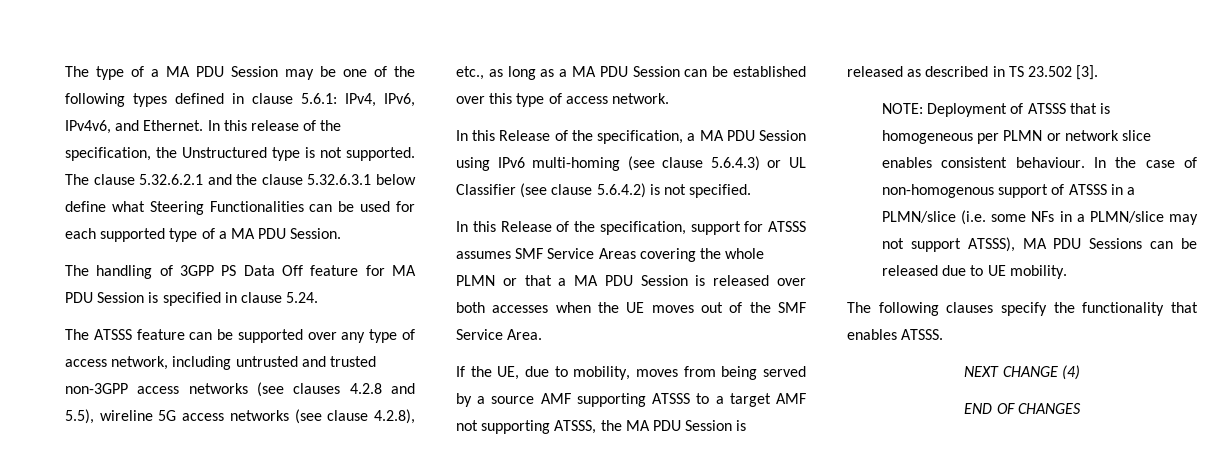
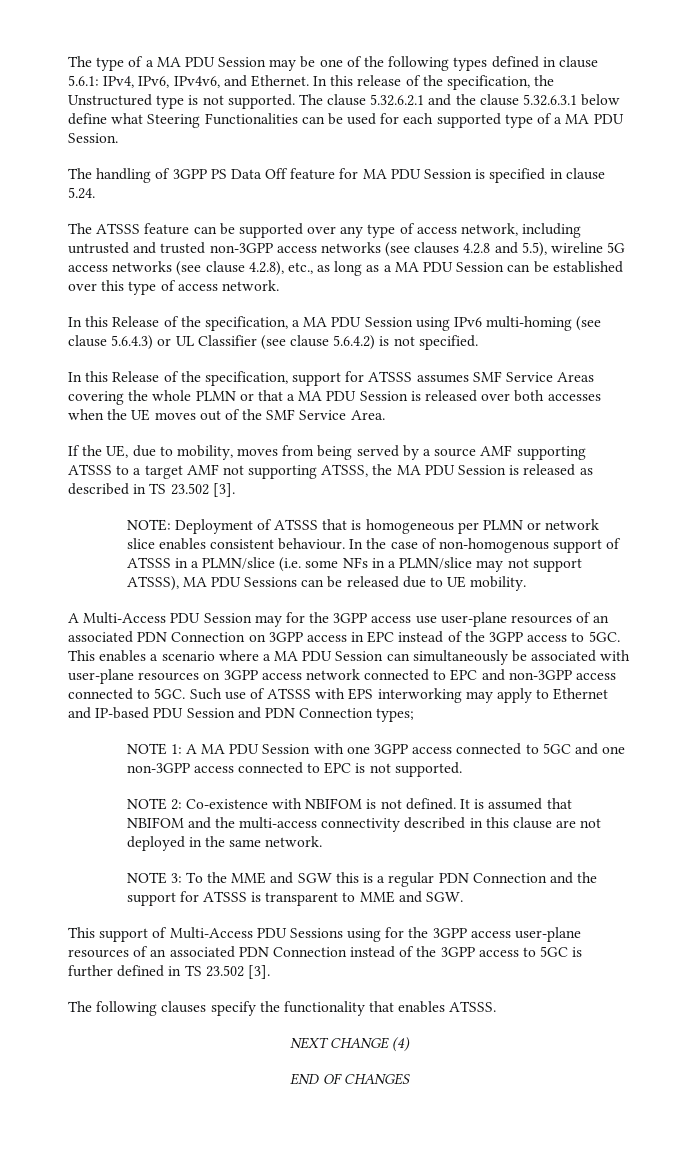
+ A Multi-Access PDU Session may for the 3GPP access use user-plane resources of an associated PDN Connection on 3GPP access in EPC instead of the 3GPP access to 5GC. This enables a scenario where a MA PDU Session can simultaneously be associated with user-plane resources on 3GPP access network connected to EPC and non-3GPP access connected to 5GC. Such use of ATSSS with EPS interworking may apply to Ethernet and IP-based PDU Session and PDN Connection types;
+ NOTE 1: A MA PDU Session with one 3GPP access connected to 5GC and one non-3GPP access connected to EPC is not supported.
+ NOTE 2: Co-existence with NBIFOM is not defined. It is assumed that NBIFOM and the multi-access connectivity described in this clause are not deployed in the same network.
+ NOTE 3: To the MME and SGW this is a regular PDN Connection and the support for ATSSS is transparent to MME and SGW.
+ This support of Multi-Access PDU Sessions using for the 3GPP access user-plane resources of an associated PDN Connection instead of the 3GPP access to 5GC is further defined in TS 23.502 [3].

